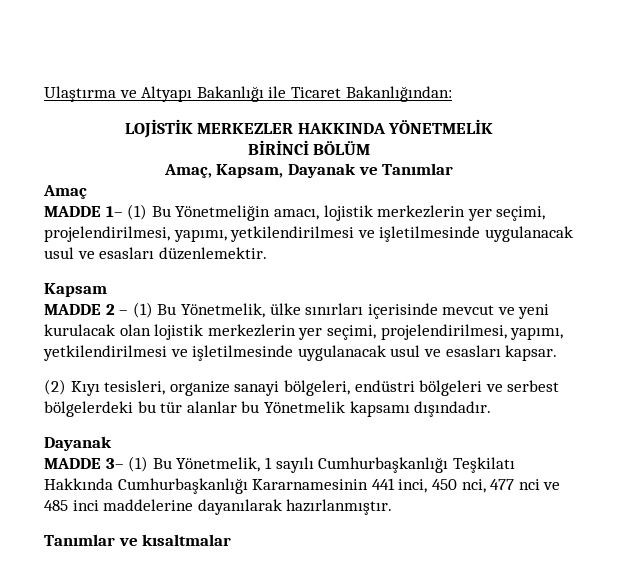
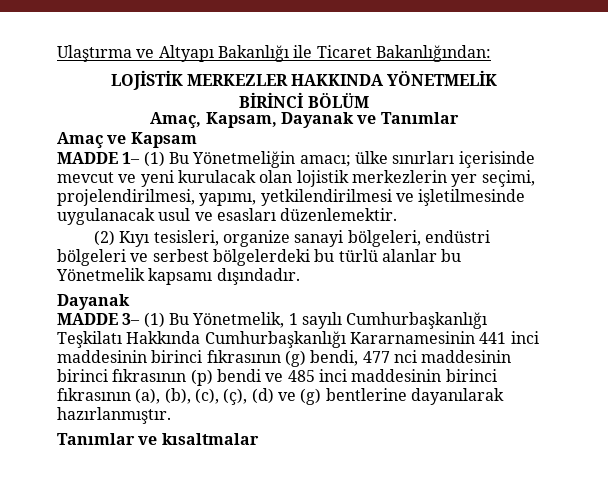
- Amaç
+ Amaç ve Kapsam
- MADDE 1– (1) Bu Yönetmeliğin amacı, lojistik merkezlerin yer seçimi, projelendirilmesi, yapımı, yetkilendirilmesi ve işletilmesinde uygulanacak usul ve esasları düzenlemektir.
- Kapsam
- MADDE 2 – (1) Bu Yönetmelik, ülke sınırları içerisinde mevcut ve yeni kurulacak olan lojistik merkezlerin yer seçimi, projelendirilmesi, yapımı, yetkilendirilmesi ve işletilmesinde uygulanacak usul ve esasları kapsar.
+ MADDE 1– (1) Bu Yönetmeliğin amacı; ülke sınırları içerisinde mevcut ve yeni kurulacak olan lojistik merkezlerin yer seçimi, projelendirilmesi, yapımı, yetkilendirilmesi ve işletilmesinde uygulanacak usul ve esasları düzenlemektir.
- (2) Kıyı tesisleri, organize sanayi bölgeleri, endüstri bölgeleri ve serbest bölgelerdeki bu tür alanlar bu Yönetmelik kapsamı dışındadır.
+ (2) Kıyı tesisleri, organize sanayi bölgeleri, endüstri bölgeleri ve serbest bölgelerdeki bu türlü alanlar bu Yönetmelik kapsamı dışındadır.
- MADDE 3– (1) Bu Yönetmelik, 1 sayılı Cumhurbaşkanlığı Teşkilatı Hakkında Cumhurbaşkanlığı Kararnamesinin 441 inci, 450 nci, 477 nci ve 485 inci maddelerine dayanılarak hazırlanmıştır.
+ MADDE 3– (1) Bu Yönetmelik, 1 sayılı Cumhurbaşkanlığı Teşkilatı Hakkında Cumhurbaşkanlığı Kararnamesinin 441 inci maddesinin birinci fıkrasının (g) bendi, 477 nci maddesinin birinci fıkrasının (p) bendi ve 485 inci maddesinin birinci fıkrasının (a), (b), (c), (ç), (d) ve (g) bentlerine dayanılarak hazırlanmıştır.

